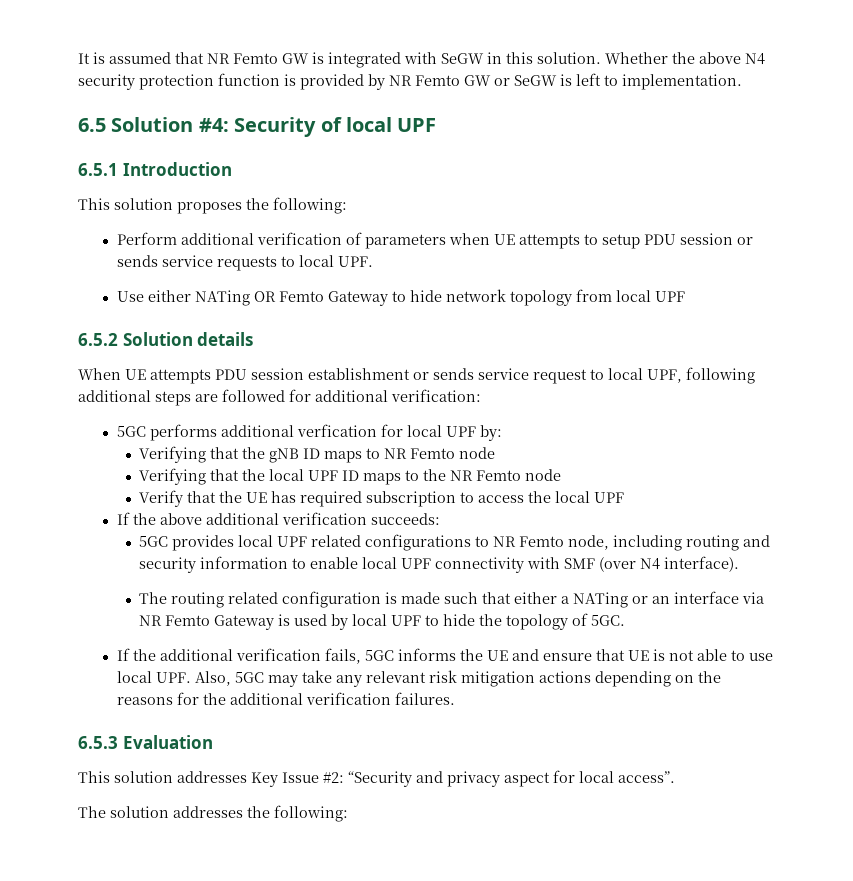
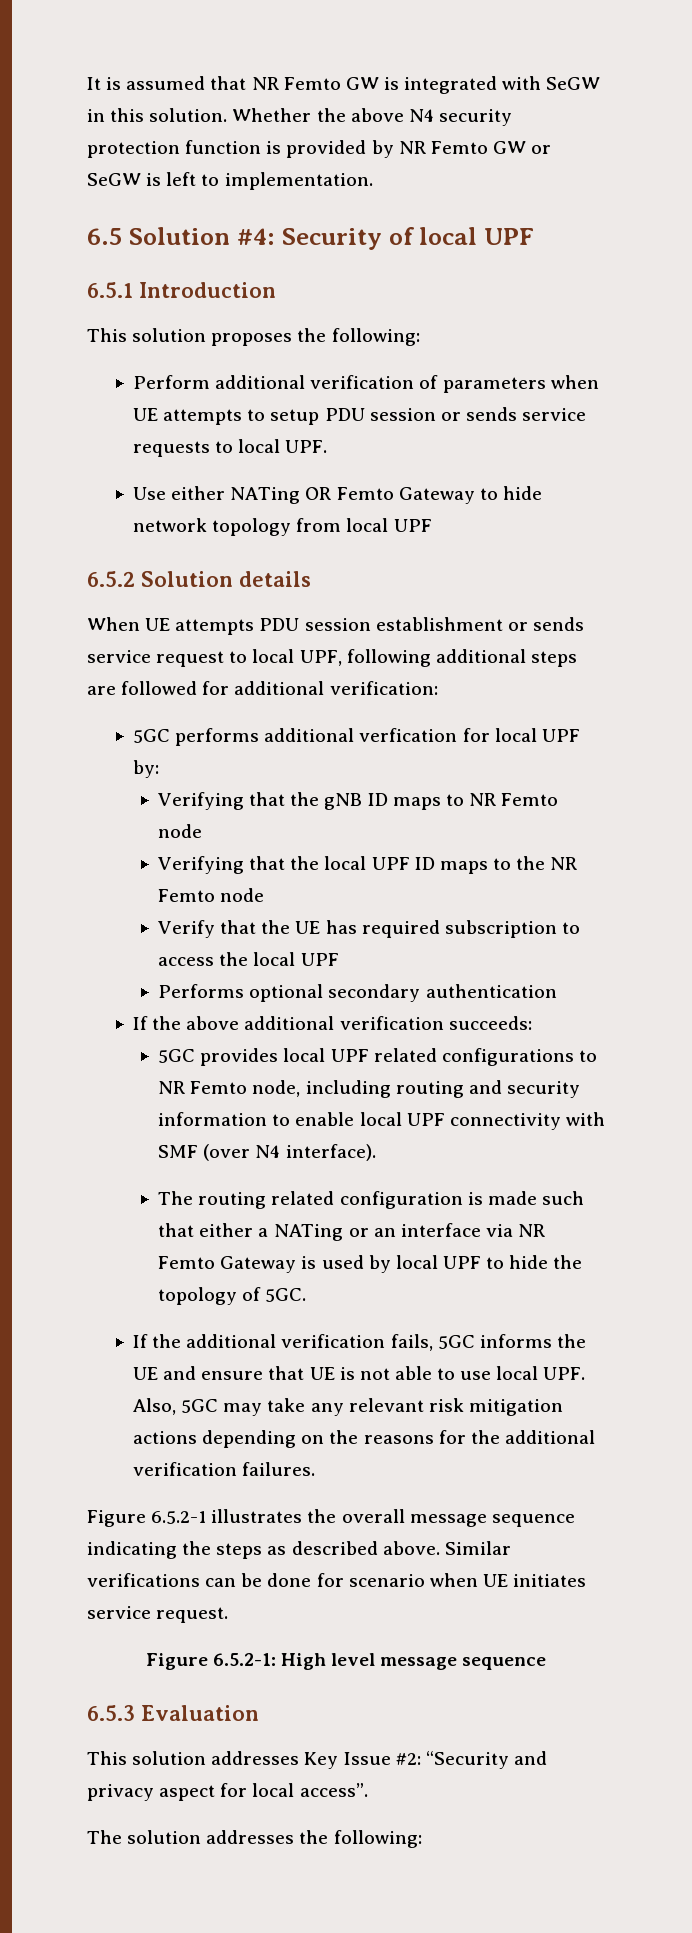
+ Performs optional secondary authentication
+ Figure 6.5.2-1 illustrates the overall message sequence indicating the steps as described above. Similar verifications can be done for scenario when UE initiates service request.
+ Figure 6.5.2-1: High level message sequence

